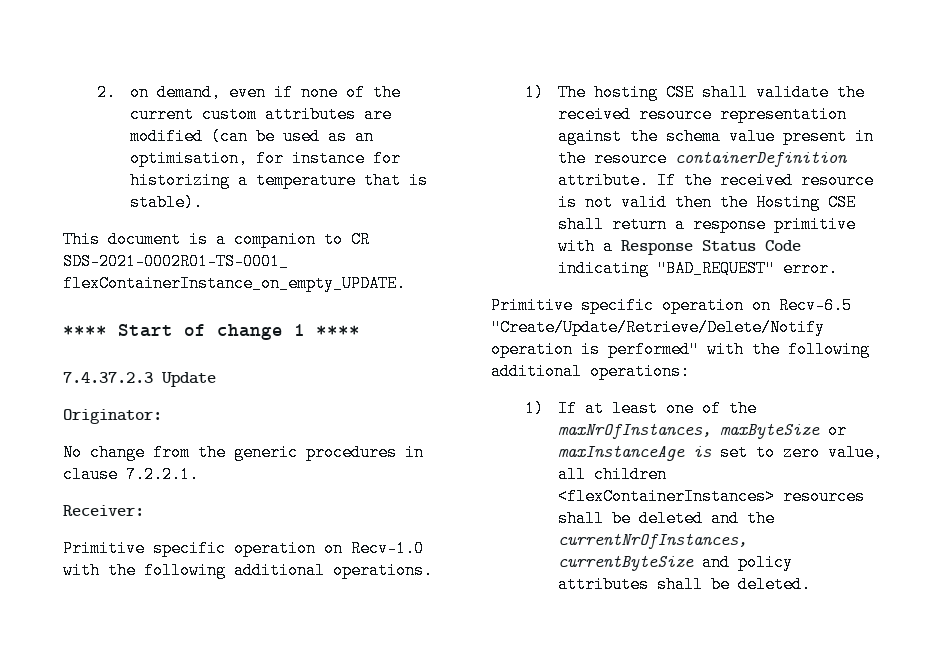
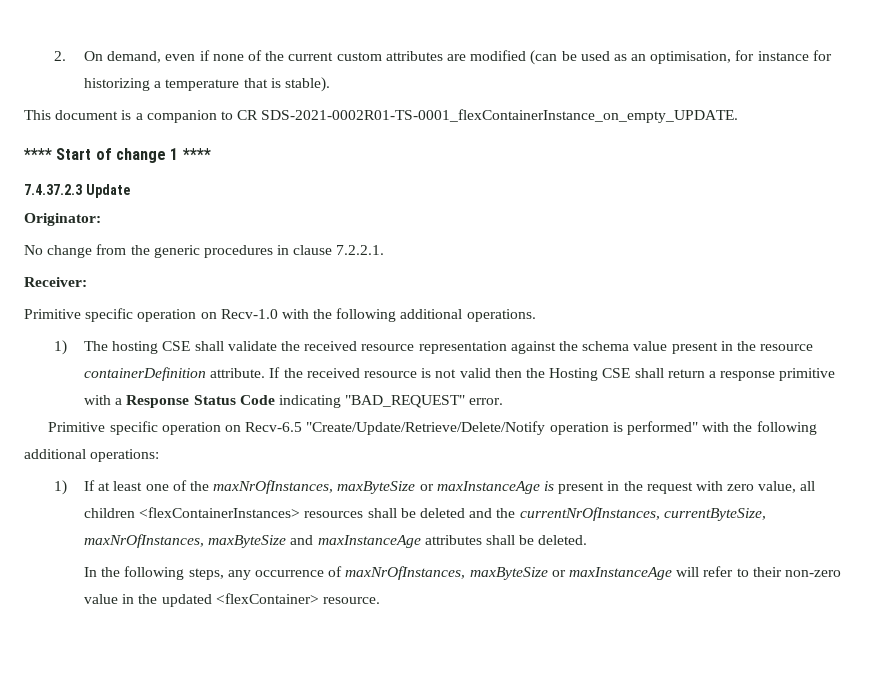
- 2. on demand, even if none of the current custom attributes are modified (can be used as an optimisation, for instance for historizing a temperature that is stable).
+ 2. On demand, even if none of the current custom attributes are modified (can be used as an optimisation, for instance for historizing a temperature that is stable).
- 1) If at least one of the maxNrOfInstances, maxByteSize or maxInstanceAge is set to zero value, all children <flexContainerInstances> resources shall be deleted and the currentNrOfInstances, currentByteSize and policy attributes shall be deleted.
+ 1) If at least one of the maxNrOfInstances, maxByteSize or maxInstanceAge is present in the request with zero value, all children <flexContainerInstances> resources shall be deleted and the currentNrOfInstances, currentByteSize, maxNrOfInstances, maxByteSize and maxInstanceAge attributes shall be deleted.
+ In the following steps, any occurrence of maxNrOfInstances, maxByteSize or maxInstanceAge will refer to their non-zero value in the updated <flexContainer> resource.

